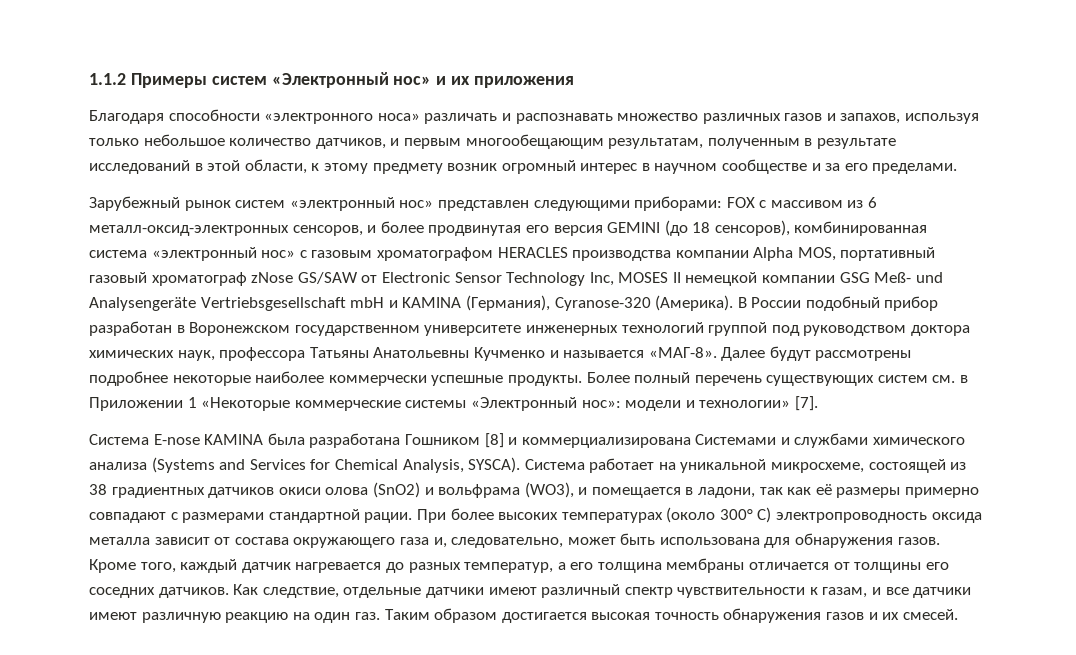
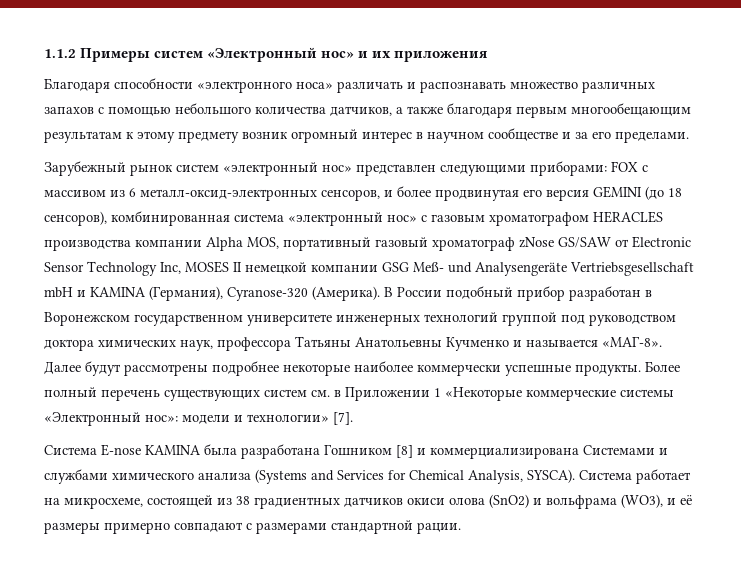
- Благодаря способности «электронного носа» различать и распознавать множество различных газов и запахов, используя только небольшое количество датчиков, и первым многообещающим результатам, полученным в результате исследований в этой области, к этому предмету возник огромный интерес в научном сообществе и за его пределами.
+ Благодаря способности «электронного носа» различать и распознавать множество различных запахов с помощью небольшого количества датчиков, а также благодаря первым многообещающим результатам к этому предмету возник огромный интерес в научном сообществе и за его пределами.
- Система работает на уникальной микросхеме, состоящей из 38 градиентных датчиков окиси олова (SnO2) и вольфрама (WO3), и помещается в ладони, так как её размеры примерно совпадают с размерами стандартной рации. При более высоких температурах (около 300° C) электропроводность оксида металла зависит от состава окружающего газа и, следовательно, может быть использована для обнаружения газов. Кроме того, каждый датчик нагревается до разных температур, а его толщина мембраны отличается от толщины его соседних датчиков. Как следствие, отдельные датчики имеют различный спектр чувствительности к газам, и все датчики имеют различную реакцию на один газ. Таким образом достигается высокая точность обнаружения газов и их смесей.
+ Система работает на микросхеме, состоящей из 38 градиентных датчиков окиси олова (SnO2) и вольфрама (WO3), и её размеры примерно совпадают с размерами стандартной рации.

